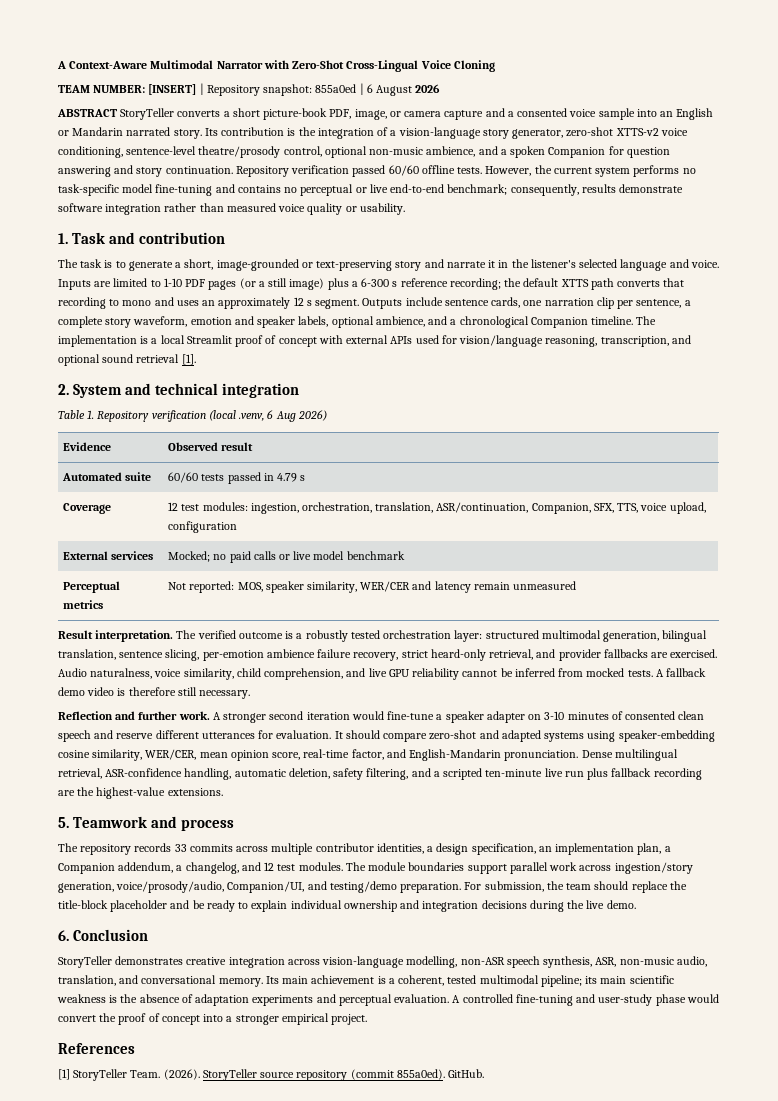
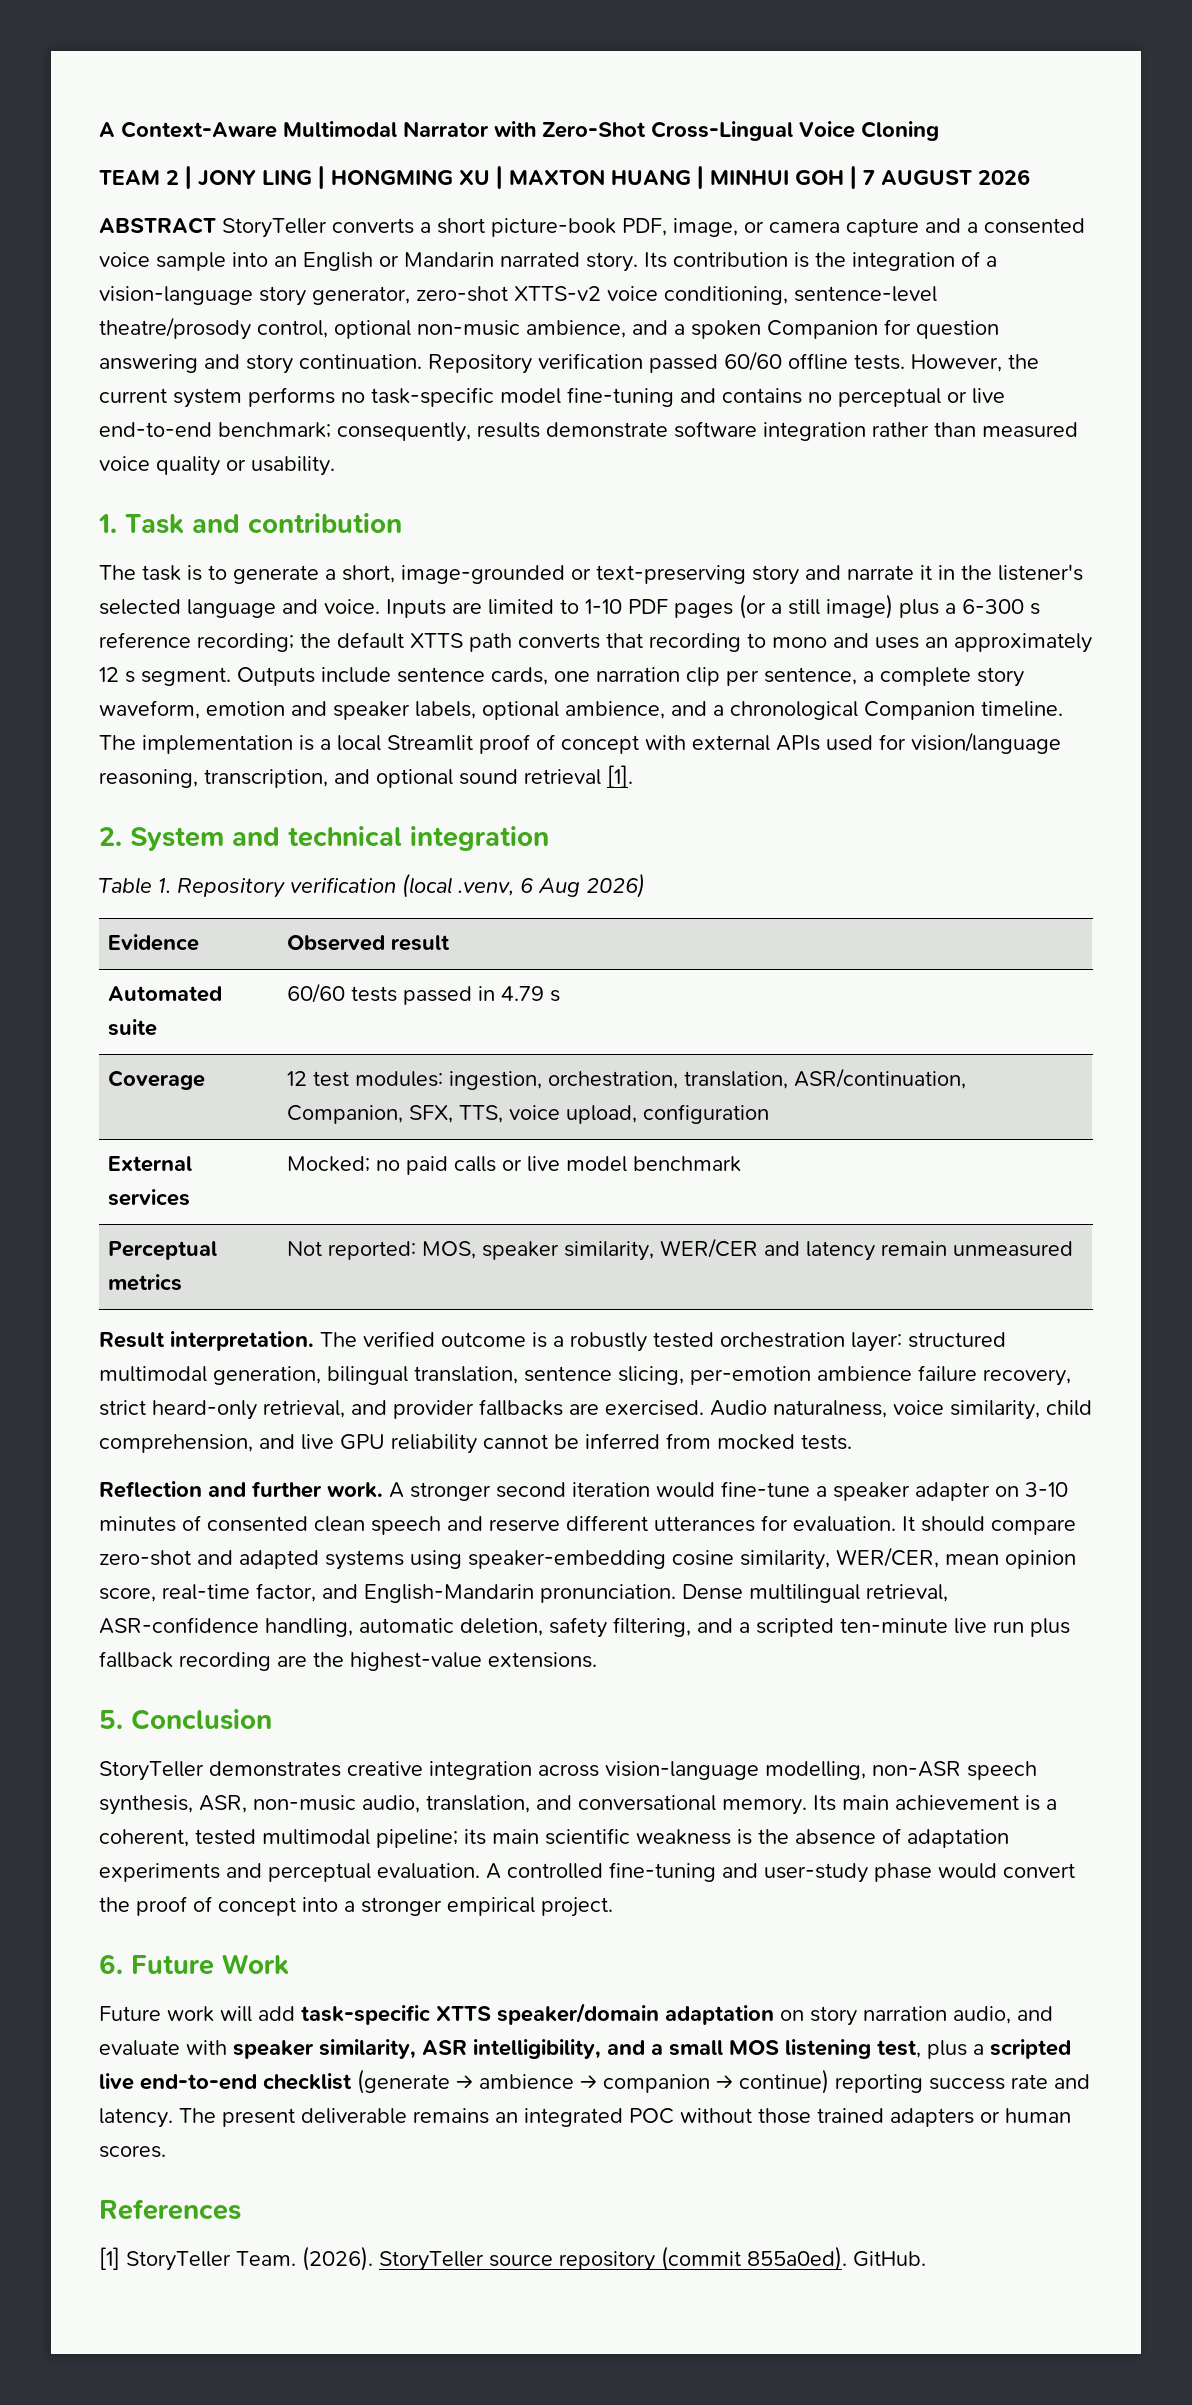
- TEAM NUMBER: [INSERT] | Repository snapshot: 855a0ed | 6 August 2026
+ TEAM 2 | JONY LING | HONGMING XU | MAXTON HUANG | MINHUI GOH | 7 AUGUST 2026
- A fallback demo video is therefore still necessary.
- 5. Teamwork and process
- The repository records 33 commits across multiple contributor identities, a design specification, an implementation plan, a Companion addendum, a changelog, and 12 test modules. The module boundaries support parallel work across ingestion/story generation, voice/prosody/audio, Companion/UI, and testing/demo preparation. For submission, the team should replace the title-block placeholder and be ready to explain individual ownership and integration decisions during the live demo.
- 6. Conclusion
+ 5. Conclusion
+ 6. Future Work
+ Future work will add task-specific XTTS speaker/domain adaptation on story narration audio, and evaluate with speaker similarity, ASR intelligibility, and a small MOS listening test, plus a scripted live end-to-end checklist (generate → ambience → companion → continue) reporting success rate and latency. The present deliverable remains an integrated POC without those trained adapters or human scores.

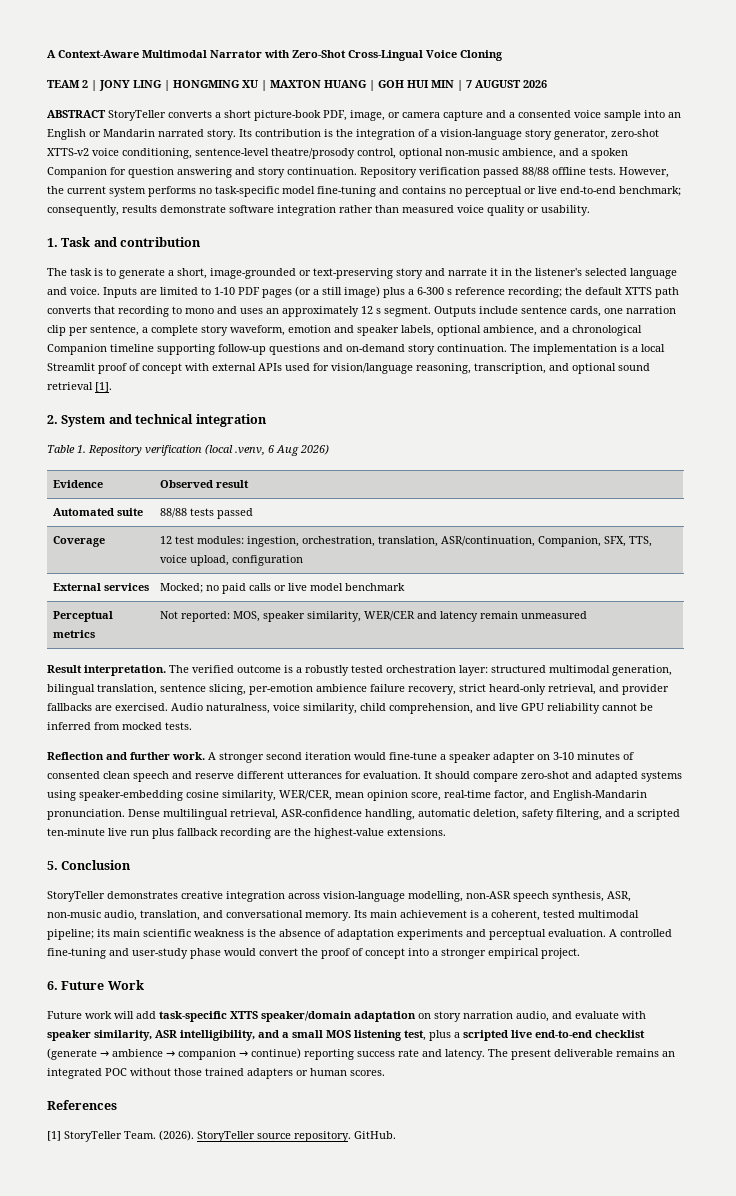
- TEAM 2 | JONY LING | HONGMING XU | MAXTON HUANG | MINHUI GOH | 7 AUGUST 2026
+ TEAM 2 | JONY LING | HONGMING XU | MAXTON HUANG | GOH HUI MIN | 7 AUGUST 2026
- Repository verification passed 60/60 offline tests.
+ Repository verification passed 88/88 offline tests.
- Outputs include sentence cards, one narration clip per sentence, a complete story waveform, emotion and speaker labels, optional ambience, and a chronological Companion timeline.
+ Outputs include sentence cards, one narration clip per sentence, a complete story waveform, emotion and speaker labels, optional ambience, and a chronological Companion timeline supporting follow-up questions and on-demand story continuation.
- Automated suite | 60/60 tests passed in 4.79 s
+ Automated suite | 88/88 tests passed
- StoryTeller source repository (commit 855a0ed).
+ StoryTeller source repository.

